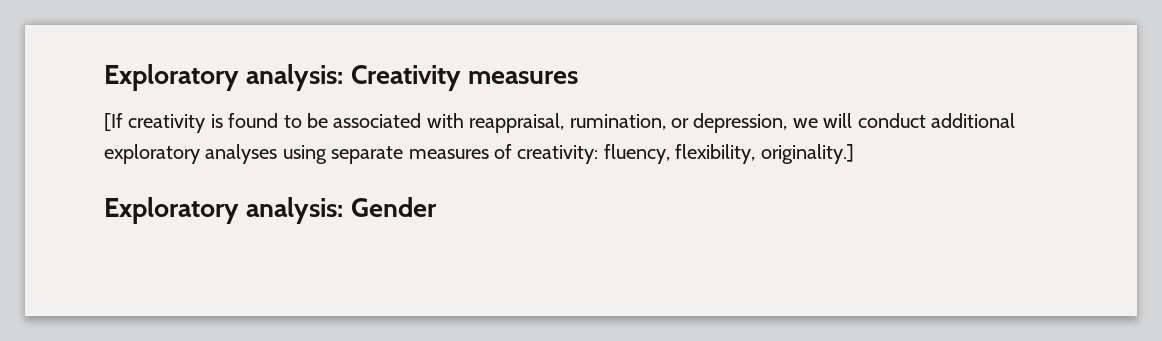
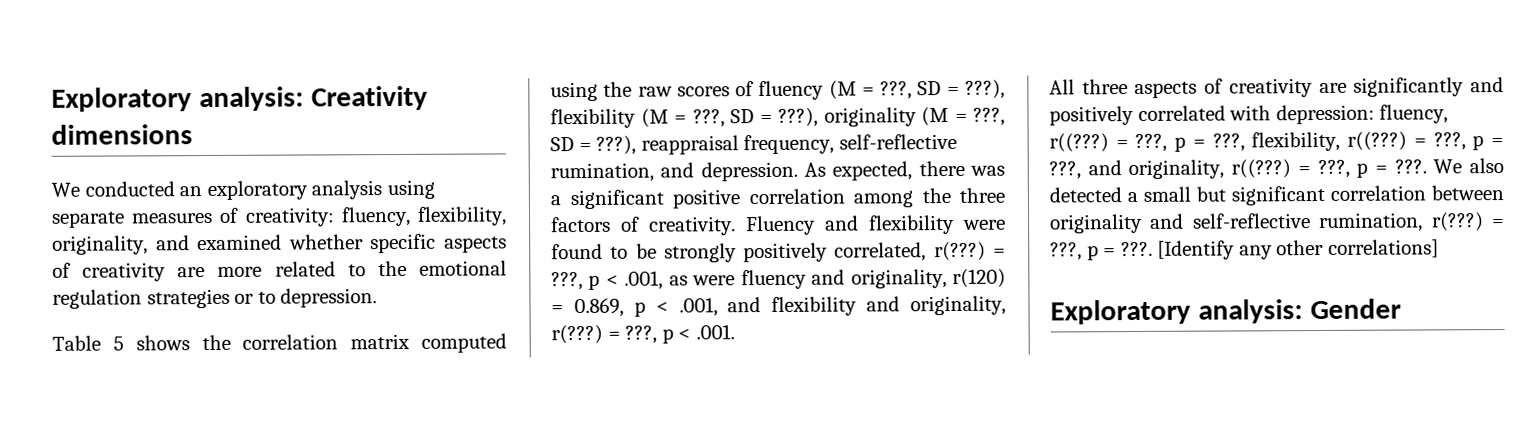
- Exploratory analysis: Creativity measures
- [If creativity is found to be associated with reappraisal, rumination, or depression, we will conduct additional exploratory analyses using separate measures of creativity: fluency, flexibility, originality.]
+ Exploratory analysis: Creativity dimensions
+ We conducted an exploratory analysis using separate measures of creativity: fluency, flexibility, originality, and examined whether specific aspects of creativity are more related to the emotional regulation strategies or to depression.
+ Table 5 shows the correlation matrix computed using the raw scores of fluency (M = ???, SD = ???), flexibility (M = ???, SD = ???), originality (M = ???, SD = ???), reappraisal frequency, self-reflective rumination, and depression. As expected, there was a significant positive correlation among the three factors of creativity. Fluency and flexibility were found to be strongly positively correlated, r(???) = ???, p < .001, as were fluency and originality, r(120) = 0.869, p < .001, and flexibility and originality, r(???) = ???, p < .001.
+ All three aspects of creativity are significantly and positively correlated with depression: fluency, r((???) = ???, p = ???, flexibility, r((???) = ???, p = ???, and originality, r((???) = ???, p = ???. We also detected a small but significant correlation between originality and self-reflective rumination, r(???) = ???, p = ???. [Identify any other correlations]

